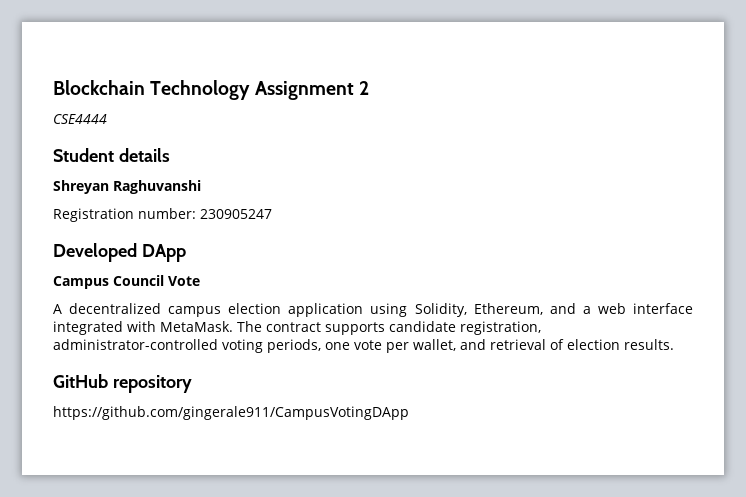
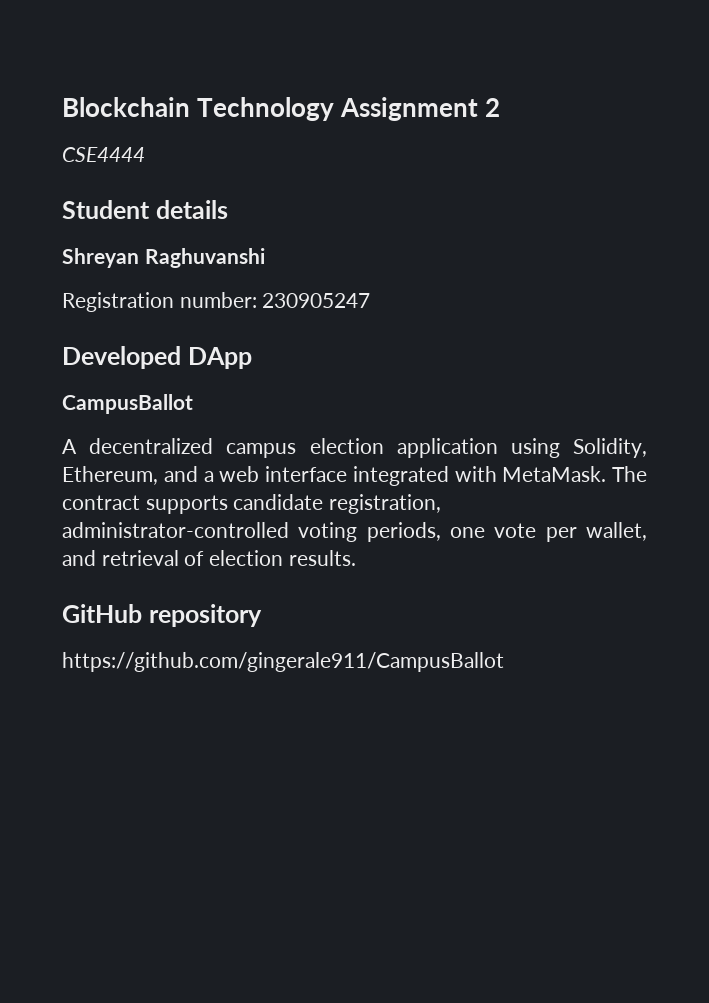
- Campus Council Vote
+ CampusBallot
- https://github.com/gingerale911/CampusVotingDApp
+ https://github.com/gingerale911/CampusBallot

